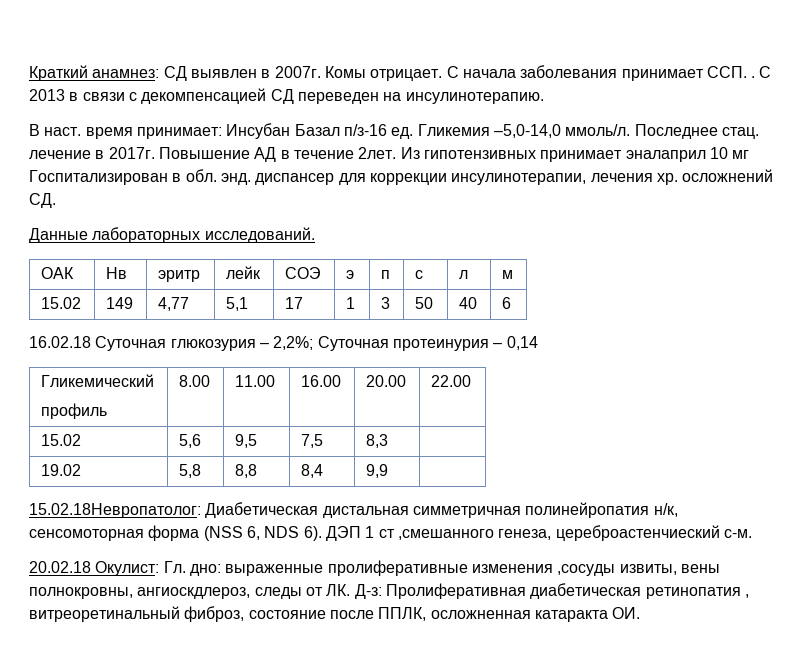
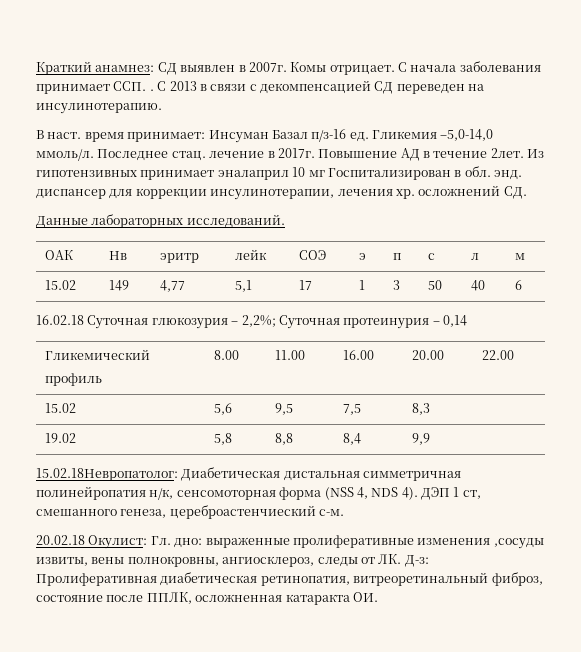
- В наст. время принимает: Инсубан Базал п/з-16 ед.
+ В наст. время принимает: Инсуман Базал п/з-16 ед.
- 15.02.18Невропатолог: Диабетическая дистальная симметричная полинейропатия н/к, сенсомоторная форма (NSS 6, NDS 6). ДЭП 1 ст ,смешанного генеза, цереброастенчиеский с-м.
+ 15.02.18Невропатолог: Диабетическая дистальная симметричная полинейропатия н/к, сенсомоторная форма (NSS 4, NDS 4). ДЭП 1 ст, смешанного генеза, цереброастенчиеский с-м.
- 20.02.18 Окулист: Гл. дно: выраженные пролиферативные изменения ,сосуды извиты, вены полнокровны, ангиоскдлероз, следы от ЛК. Д-з: Пролиферативная диабетическая ретинопатия , витреоретинальный фиброз, состояние после ППЛК, осложненная катаракта ОИ.
+ 20.02.18 Окулист: Гл. дно: выраженные пролиферативные изменения ,сосуды извиты, вены полнокровны, ангиосклероз, следы от ЛК. Д-з: Пролиферативная диабетическая ретинопатия, витреоретинальный фиброз, состояние после ППЛК, осложненная катаракта ОИ.

